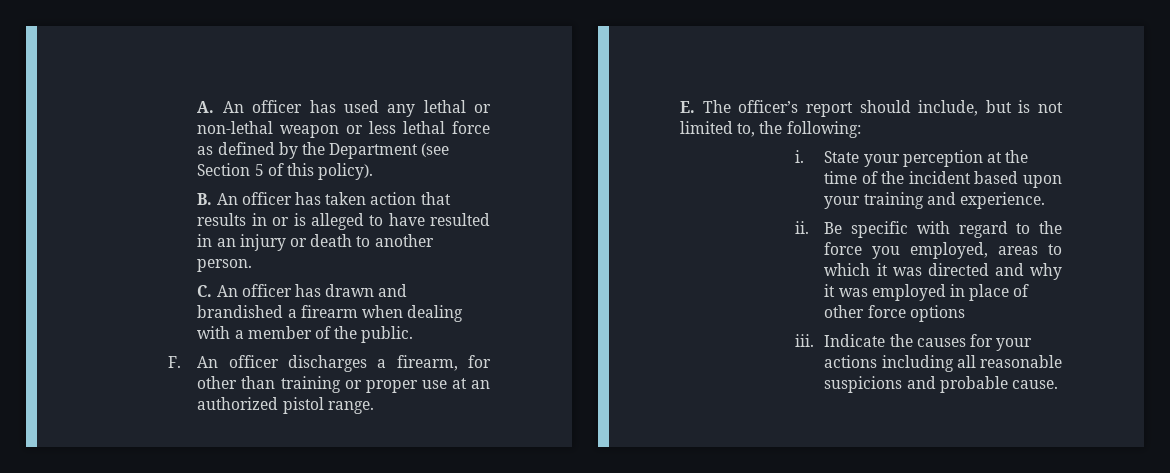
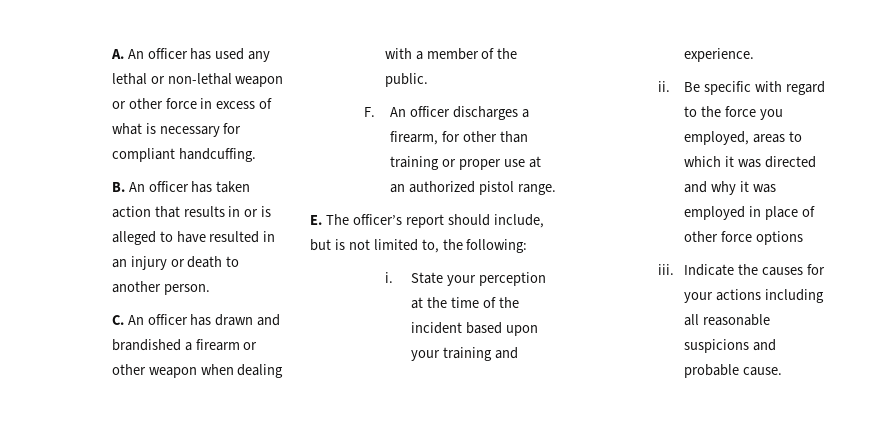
- A. An officer has used any lethal or non-lethal weapon or less lethal force as defined by the Department (see Section 5 of this policy).
+ A. An officer has used any lethal or non-lethal weapon or other force in excess of what is necessary for compliant handcuffing.
- C. An officer has drawn and brandished a firearm when dealing with a member of the public.
+ C. An officer has drawn and brandished a firearm or other weapon when dealing with a member of the public.

